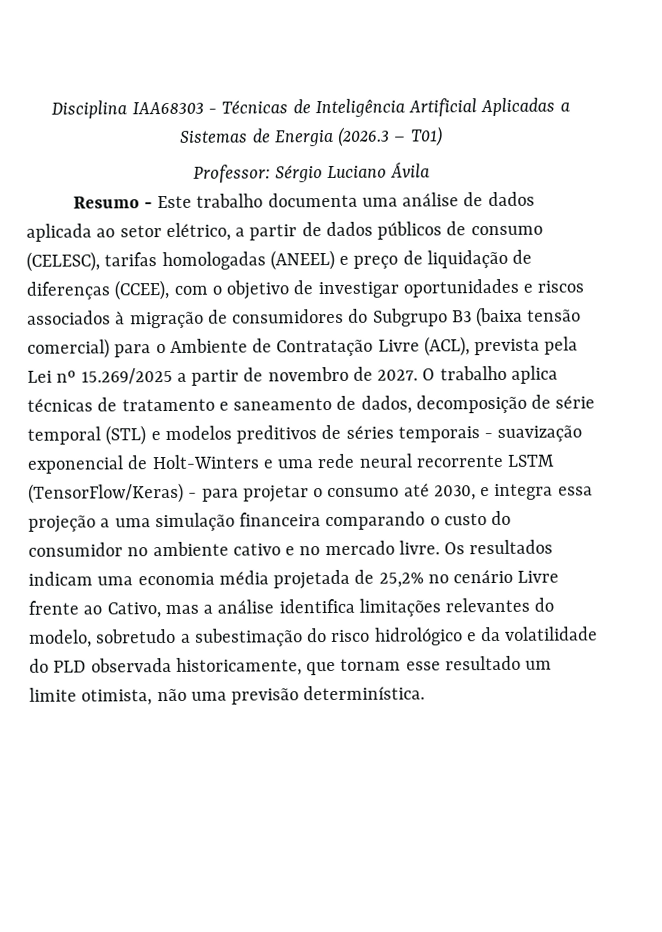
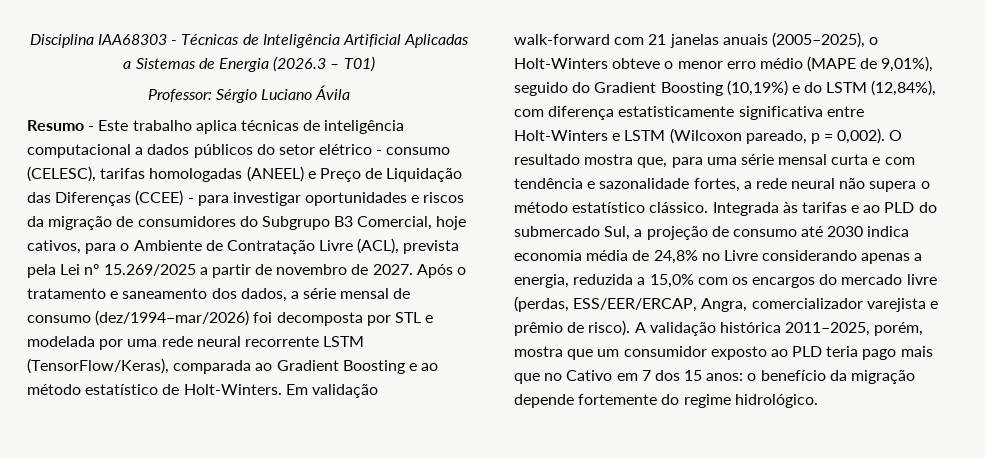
- Resumo - Este trabalho documenta uma análise de dados aplicada ao setor elétrico, a partir de dados públicos de consumo (CELESC), tarifas homologadas (ANEEL) e preço de liquidação de diferenças (CCEE), com o objetivo de investigar oportunidades e riscos associados à migração de consumidores do Subgrupo B3 (baixa tensão comercial) para o Ambiente de Contratação Livre (ACL), prevista pela Lei nº 15.269/2025 a partir de novembro de 2027.
+ Resumo - Este trabalho aplica técnicas de inteligência computacional a dados públicos do setor elétrico - consumo (CELESC), tarifas homologadas (ANEEL) e Preço de Liquidação das Diferenças (CCEE) - para investigar oportunidades e riscos da migração de consumidores do Subgrupo B3 Comercial, hoje cativos, para o Ambiente de Contratação Livre (ACL), prevista pela Lei nº 15.269/2025 a partir de novembro de 2027.
- O trabalho aplica técnicas de tratamento e saneamento de dados, decomposição de série temporal (STL) e modelos preditivos de séries temporais - suavização exponencial de Holt-Winters e uma rede neural recorrente LSTM (TensorFlow/Keras) - para projetar o consumo até 2030, e integra essa projeção a uma simulação financeira comparando o custo do consumidor no ambiente cativo e no mercado livre. Os resultados indicam uma economia média projetada de 25,2% no cenário Livre frente ao Cativo, mas a análise identifica limitações relevantes do modelo, sobretudo a subestimação do risco hidrológico e da volatilidade do PLD observada historicamente, que tornam esse resultado um limite otimista, não uma previsão determinística.
+ Após o tratamento e saneamento dos dados, a série mensal de consumo (dez/1994–mar/2026) foi decomposta por STL e modelada por uma rede neural recorrente LSTM (TensorFlow/Keras), comparada ao Gradient Boosting e ao método estatístico de Holt-Winters. Em validação walk-forward com 21 janelas anuais (2005–2025), o Holt-Winters obteve o menor erro médio (MAPE de 9,01%), seguido do Gradient Boosting (10,19%) e do LSTM (12,84%), com diferença estatisticamente significativa entre Holt-Winters e LSTM (Wilcoxon pareado, p = 0,002). O resultado mostra que, para uma série mensal curta e com tendência e sazonalidade fortes, a rede neural não supera o método estatístico clássico. Integrada às tarifas e ao PLD do submercado Sul, a projeção de consumo até 2030 indica economia média de 24,8% no Livre considerando apenas a energia, reduzida a 15,0% com os encargos do mercado livre (perdas, ESS/EER/ERCAP, Angra, comercializador varejista e prêmio de risco). A validação histórica 2011–2025, porém, mostra que um consumidor exposto ao PLD teria pago mais que no Cativo em 7 dos 15 anos: o benefício da migração depende fortemente do regime hidrológico.

